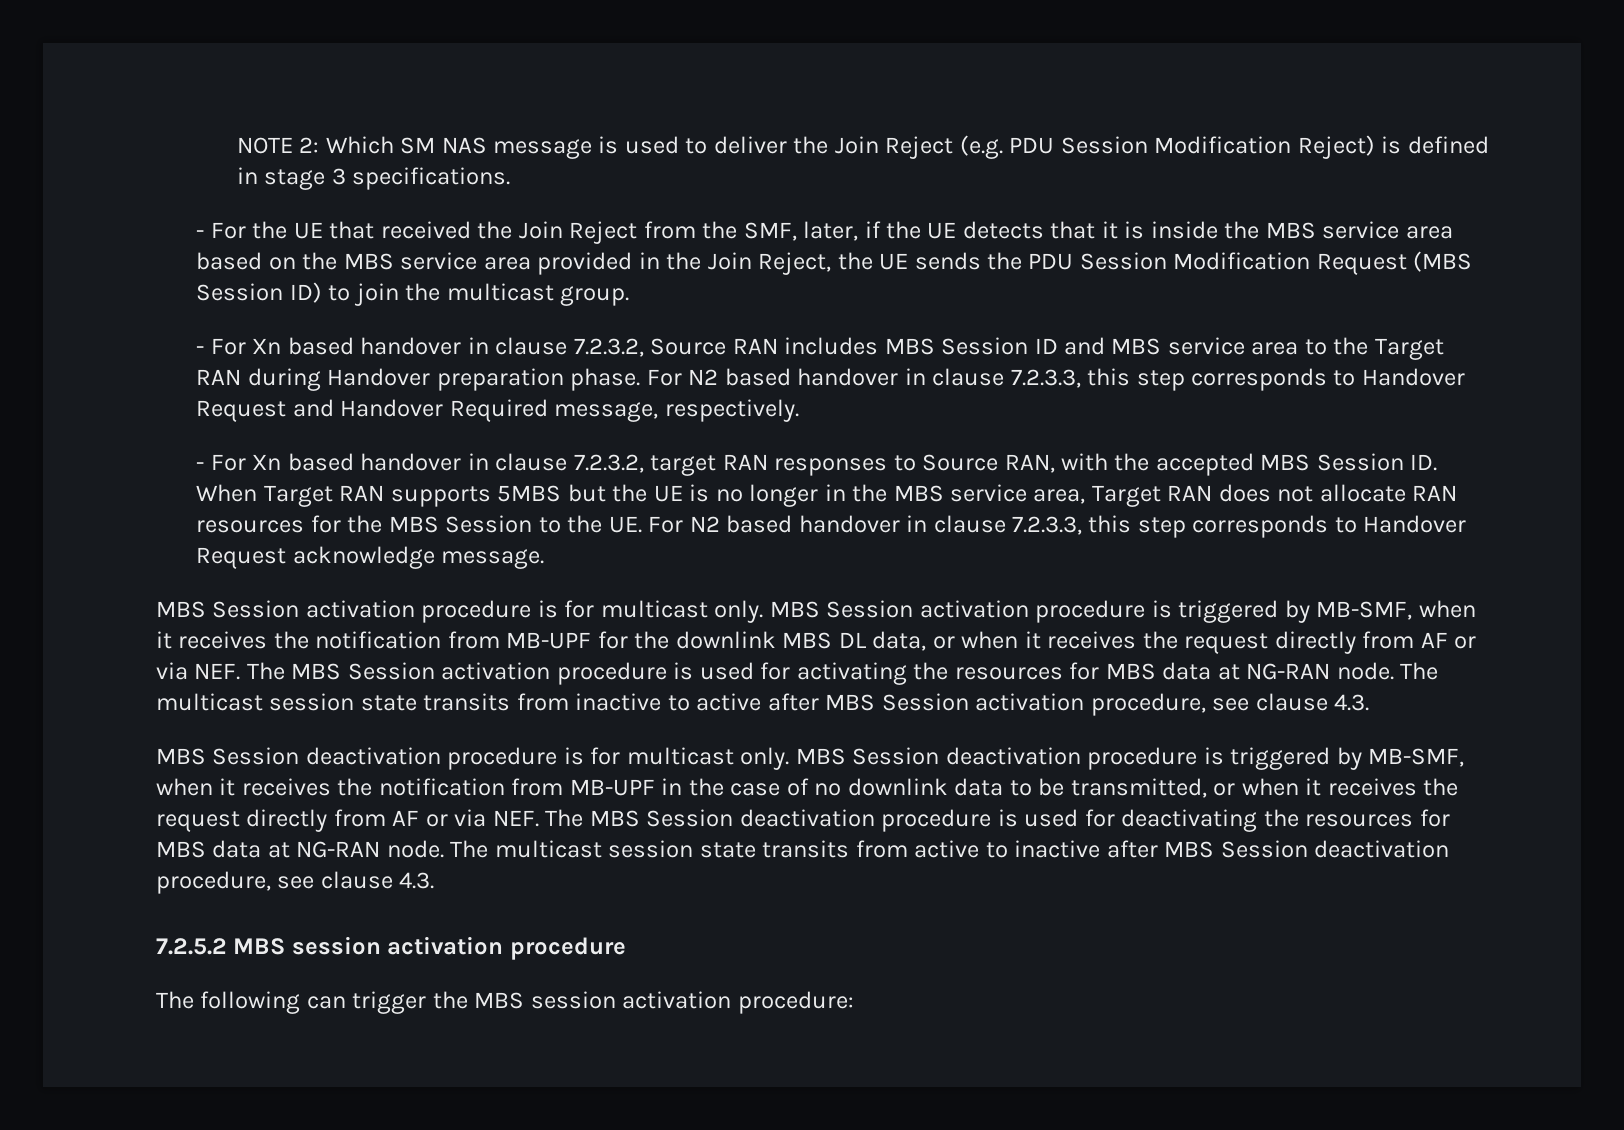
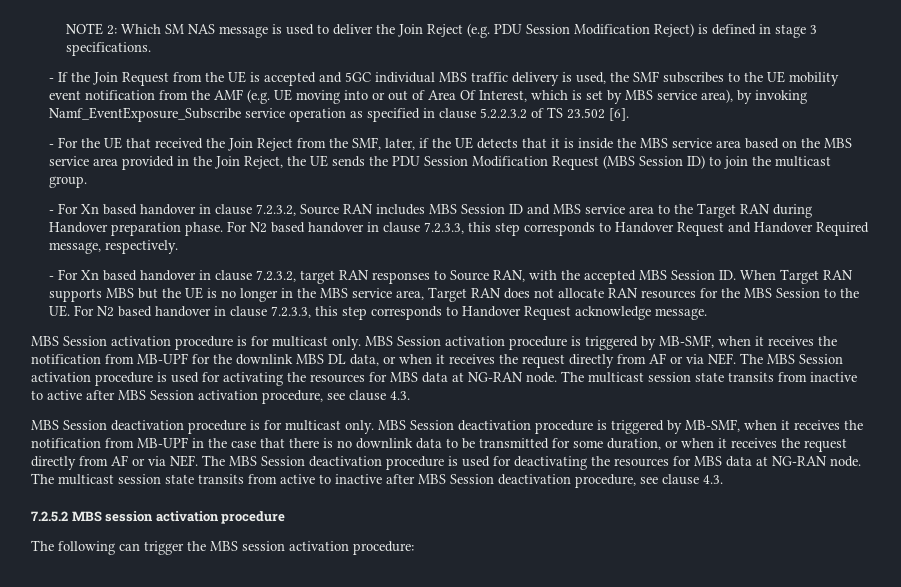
+ - If the Join Request from the UE is accepted and 5GC individual MBS traffic delivery is used, the SMF subscribes to the UE mobility event notification from the AMF (e.g. UE moving into or out of Area Of Interest, which is set by MBS service area), by invoking Namf_EventExposure_Subscribe service operation as specified in clause 5.2.2.3.2 of TS 23.502 [6].
- - For Xn based handover in clause 7.2.3.2, target RAN responses to Source RAN, with the accepted MBS Session ID. When Target RAN supports 5MBS but the UE is no longer in the MBS service area, Target RAN does not allocate RAN resources for the MBS Session to the UE. For N2 based handover in clause 7.2.3.3, this step corresponds to Handover Request acknowledge message.
+ - For Xn based handover in clause 7.2.3.2, target RAN responses to Source RAN, with the accepted MBS Session ID. When Target RAN supports MBS but the UE is no longer in the MBS service area, Target RAN does not allocate RAN resources for the MBS Session to the UE. For N2 based handover in clause 7.2.3.3, this step corresponds to Handover Request acknowledge message.
- MBS Session deactivation procedure is triggered by MB-SMF, when it receives the notification from MB-UPF in the case of no downlink data to be transmitted, or when it receives the request directly from AF or via NEF. The MBS Session deactivation procedure is used for deactivating the resources for MBS data at NG-RAN node.
+ MBS Session deactivation procedure is triggered by MB-SMF, when it receives the notification from MB-UPF in the case that there is no downlink data to be transmitted for some duration, or when it receives the request directly from AF or via NEF. The MBS Session deactivation procedure is used for deactivating the resources for MBS data at NG-RAN node.

